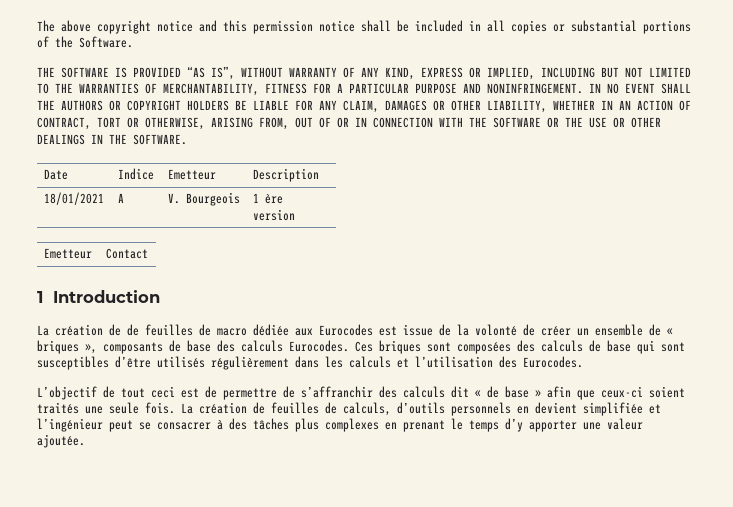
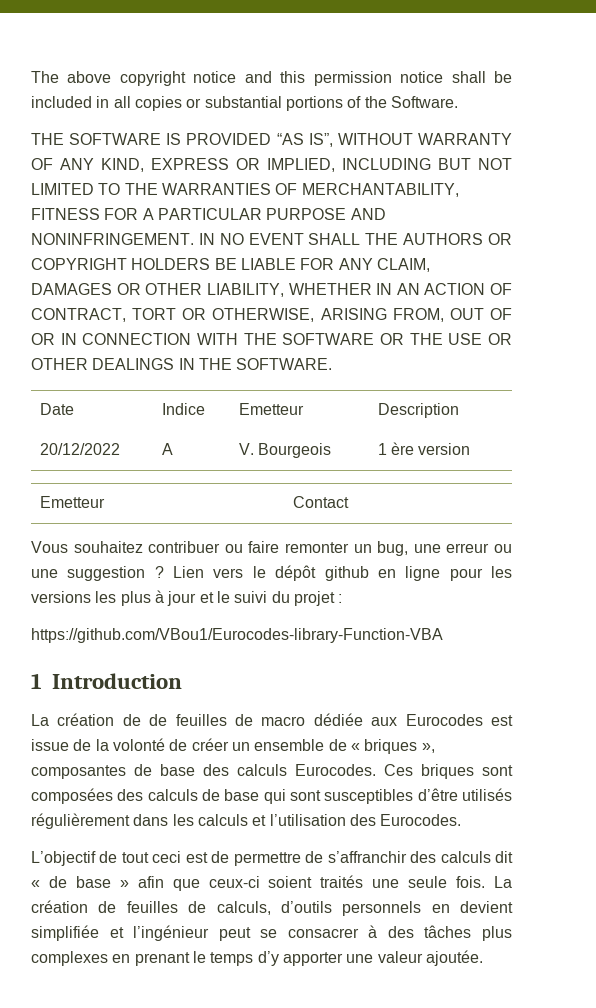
- 18/01/2021 | A | V. Bourgeois | 1 ère version
+ 20/12/2022 | A | V. Bourgeois | 1 ère version
+ Vous souhaitez contribuer ou faire remonter un bug, une erreur ou une suggestion ? Lien vers le dépôt github en ligne pour les versions les plus à jour et le suivi du projet :
+ https://github.com/VBou1/Eurocodes-library-Function-VBA
- La création de de feuilles de macro dédiée aux Eurocodes est issue de la volonté de créer un ensemble de « briques », composants de base des calculs Eurocodes.
+ La création de de feuilles de macro dédiée aux Eurocodes est issue de la volonté de créer un ensemble de « briques », composantes de base des calculs Eurocodes.

